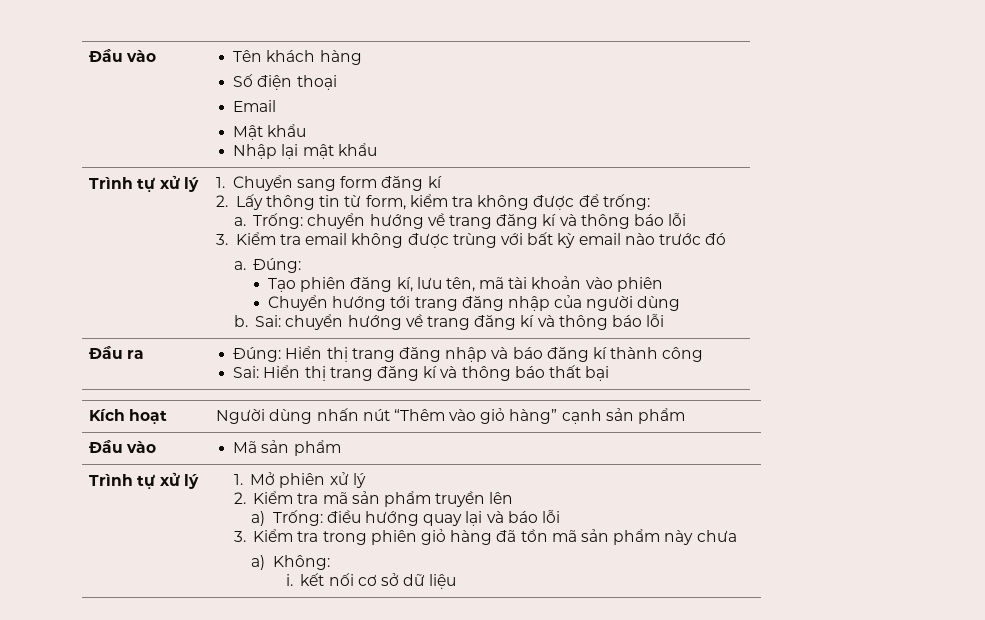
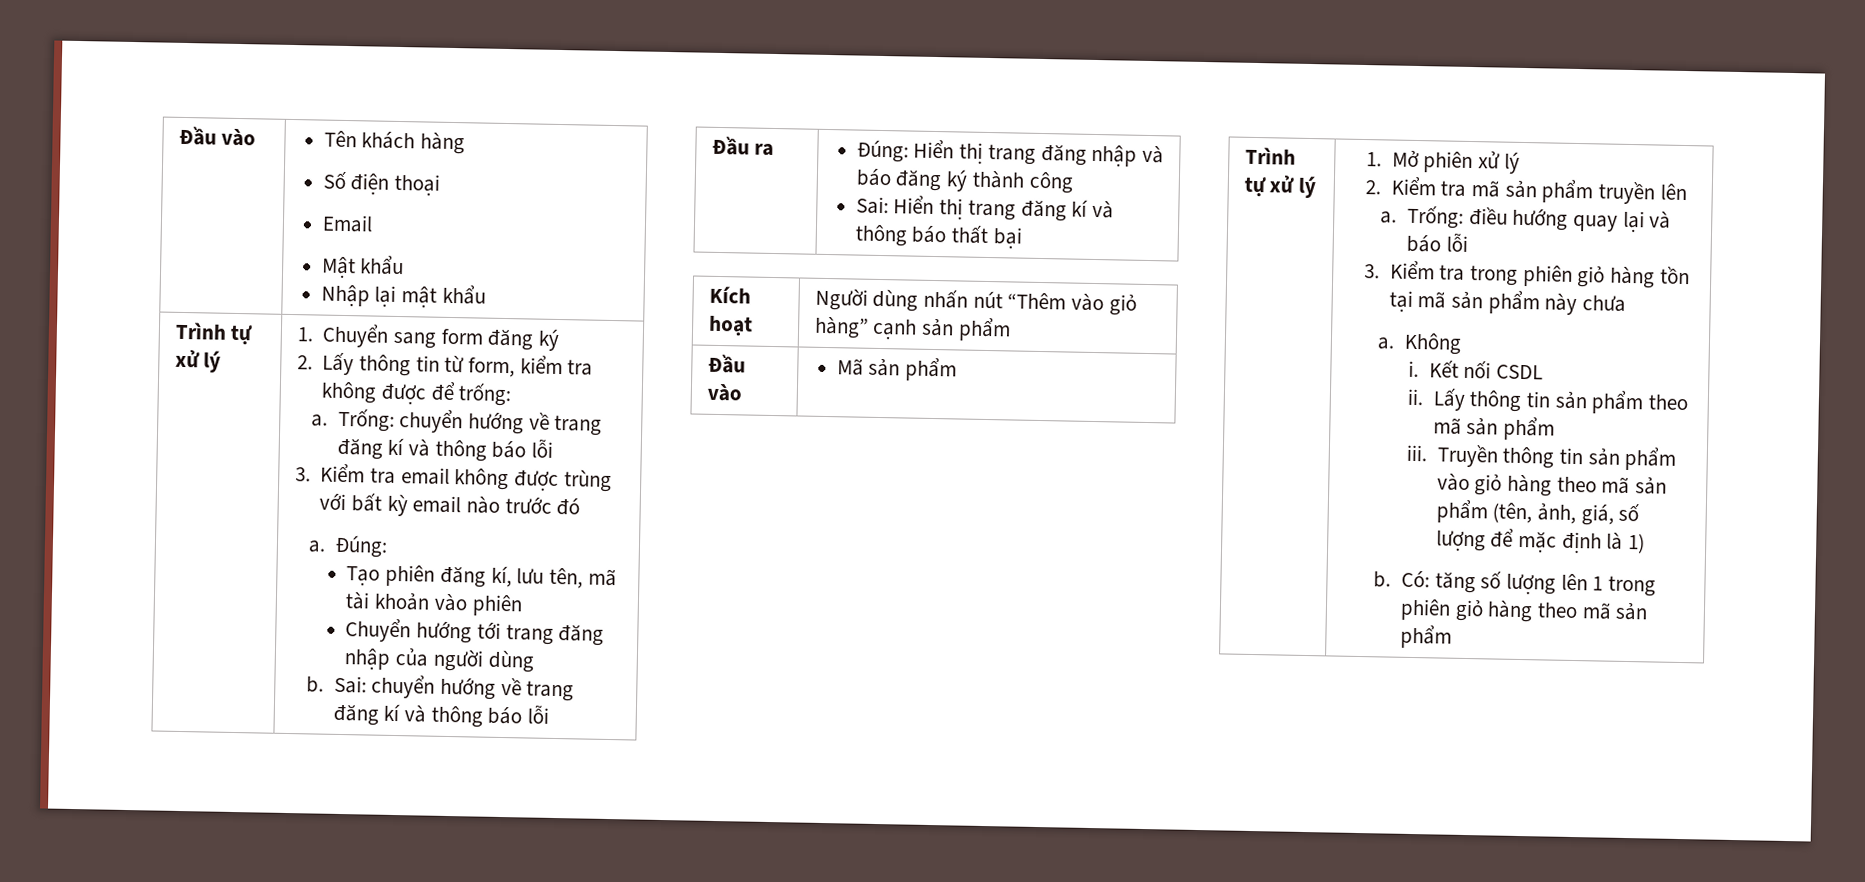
- 1. Chuyển sang form đăng kí
+ 1. Chuyển sang form đăng ký
- Đầu ra | Đúng: Hiển thị trang đăng nhập và báo đăng kí thành công
+ Đầu ra | Đúng: Hiển thị trang đăng nhập và báo đăng ký thành công
- a) Trống: điều hướng quay lại và báo lỗi
+ a. Trống: điều hướng quay lại và báo lỗi
- 3. Kiểm tra trong phiên giỏ hàng đã tồn mã sản phẩm này chưa
+ 3. Kiểm tra trong phiên giỏ hàng tồn tại mã sản phẩm này chưa
- a) Không:
+ a. Không
- i. kết nối cơ sở dữ liệu
+ i. Kết nối CSDL
+ ii. Lấy thông tin sản phẩm theo mã sản phẩm
+ iii. Truyền thông tin sản phẩm vào giỏ hàng theo mã sản phẩm (tên, ảnh, giá, số lượng để mặc định là 1)
+ b. Có: tăng số lượng lên 1 trong phiên giỏ hàng theo mã sản phẩm

